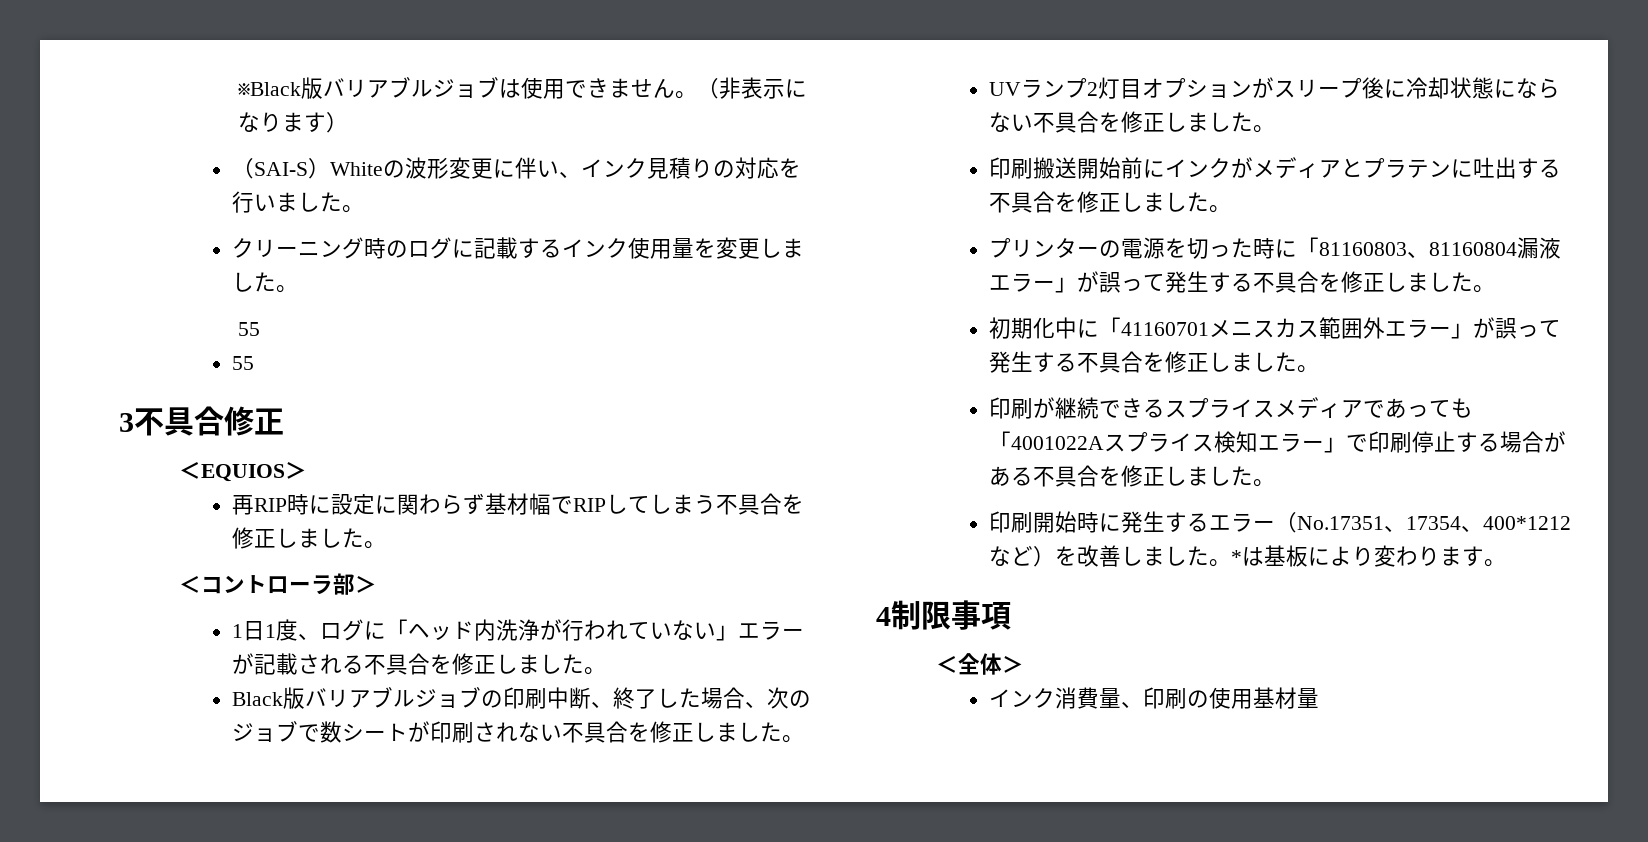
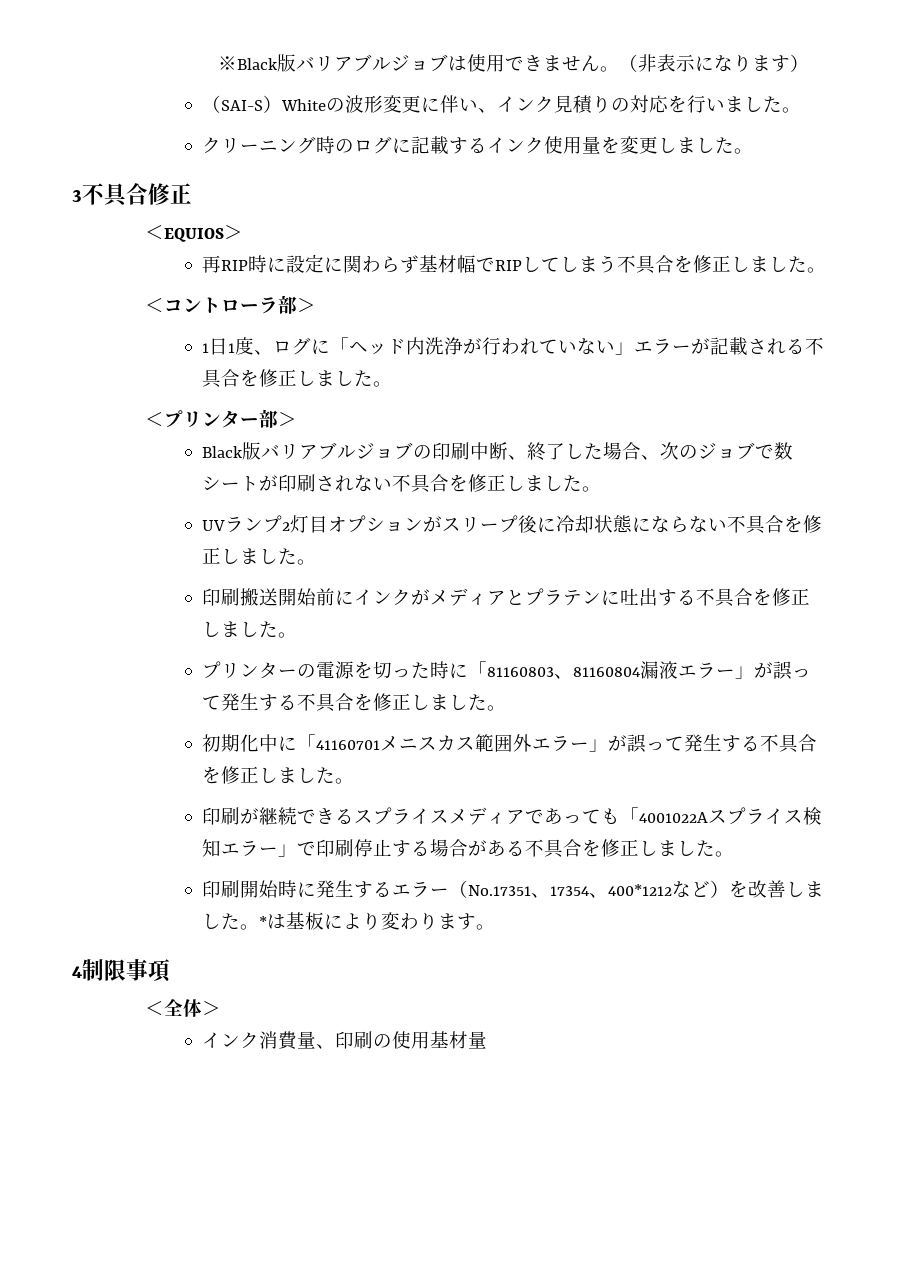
  クリーニング時のログに記載するインク使用量を変更しました。
- 55
- 55
+ ＜プリンター部＞

